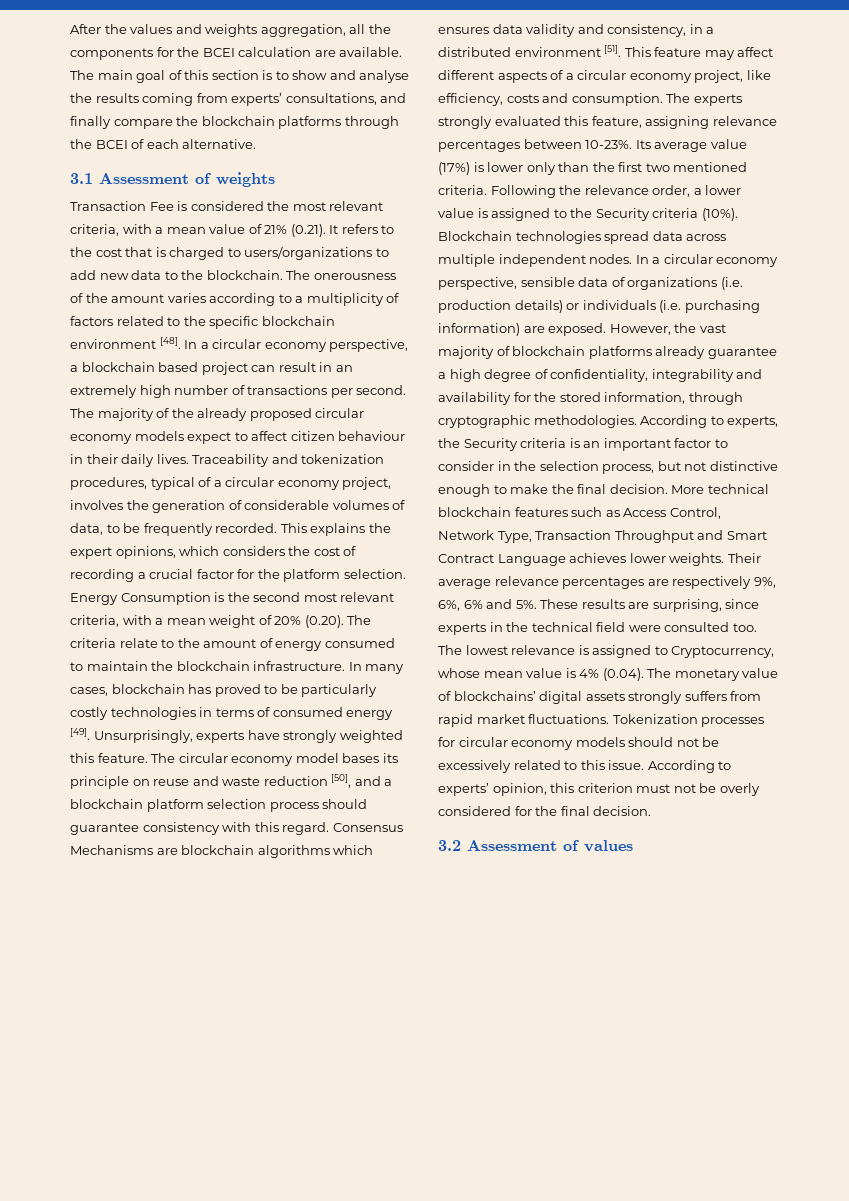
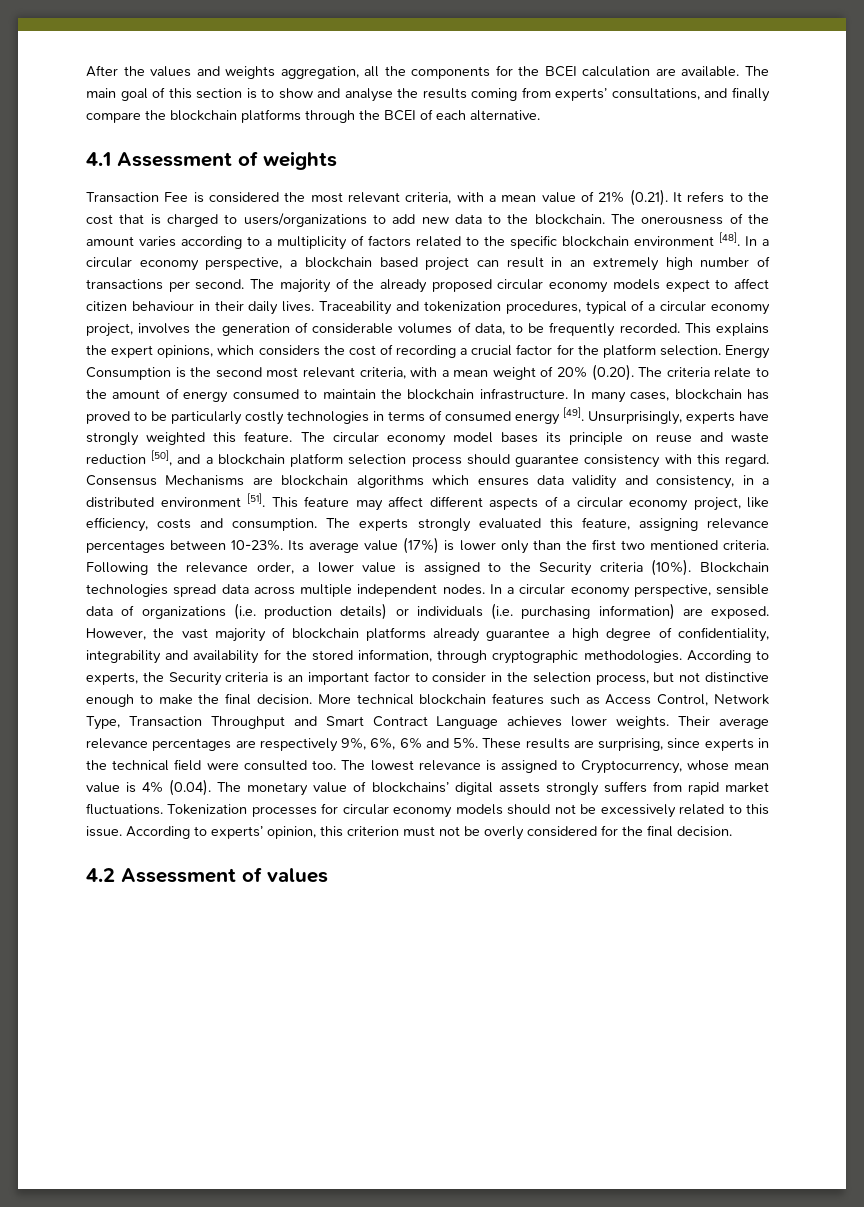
- 3.1 Assessment of weights
+ 4.1 Assessment of weights
- 3.2 Assessment of values
+ 4.2 Assessment of values

